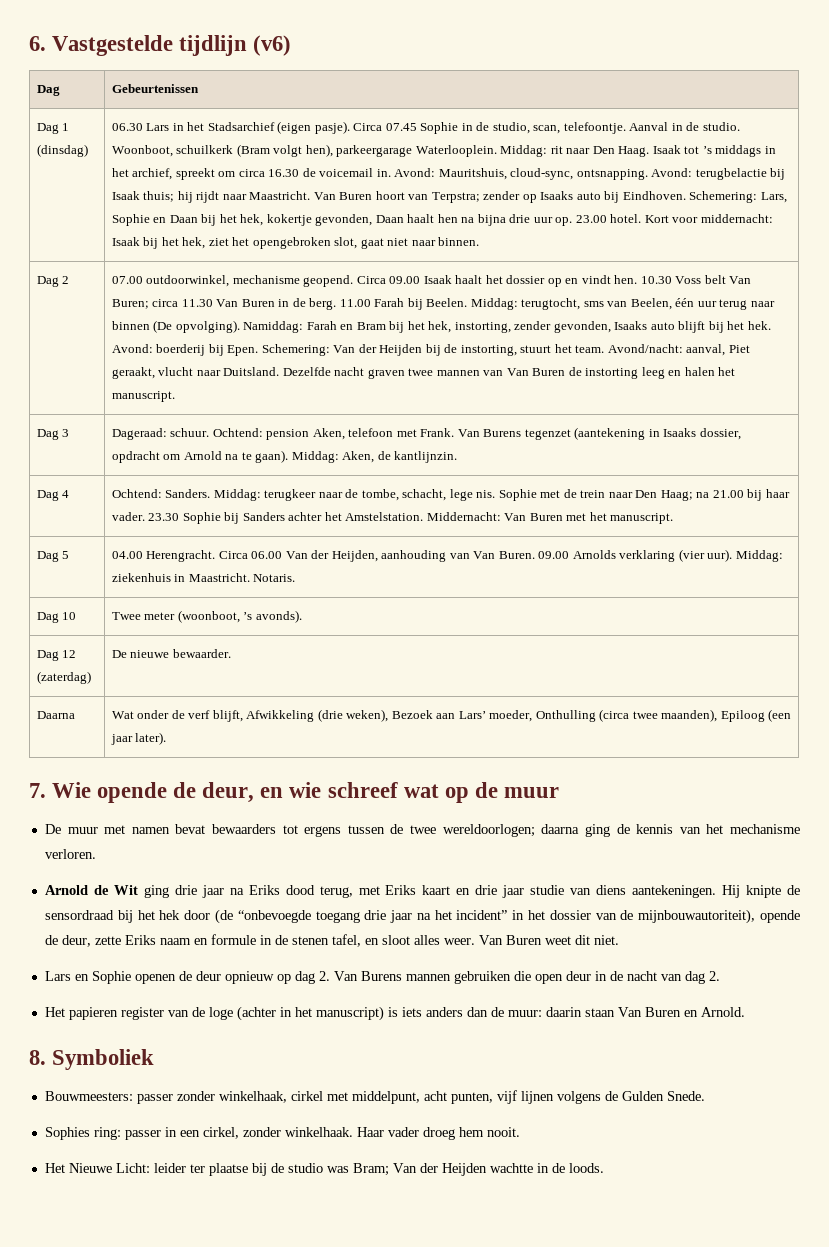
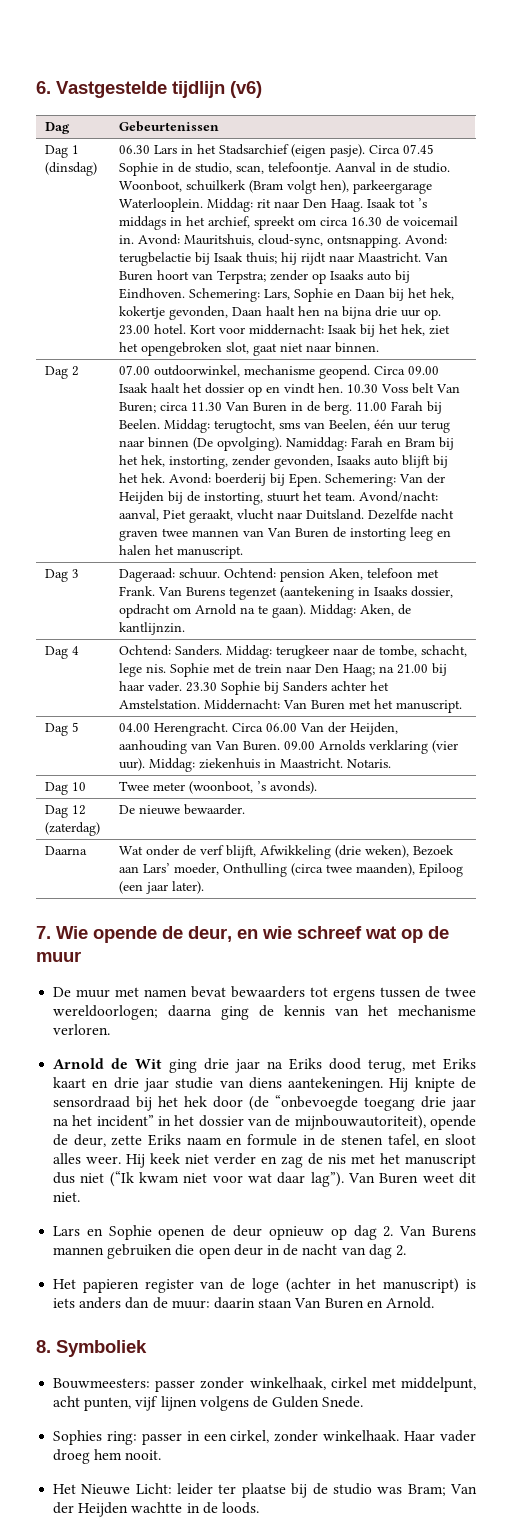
+ Hij keek niet verder en zag de nis met het manuscript dus niet (“Ik kwam niet voor wat daar lag”).

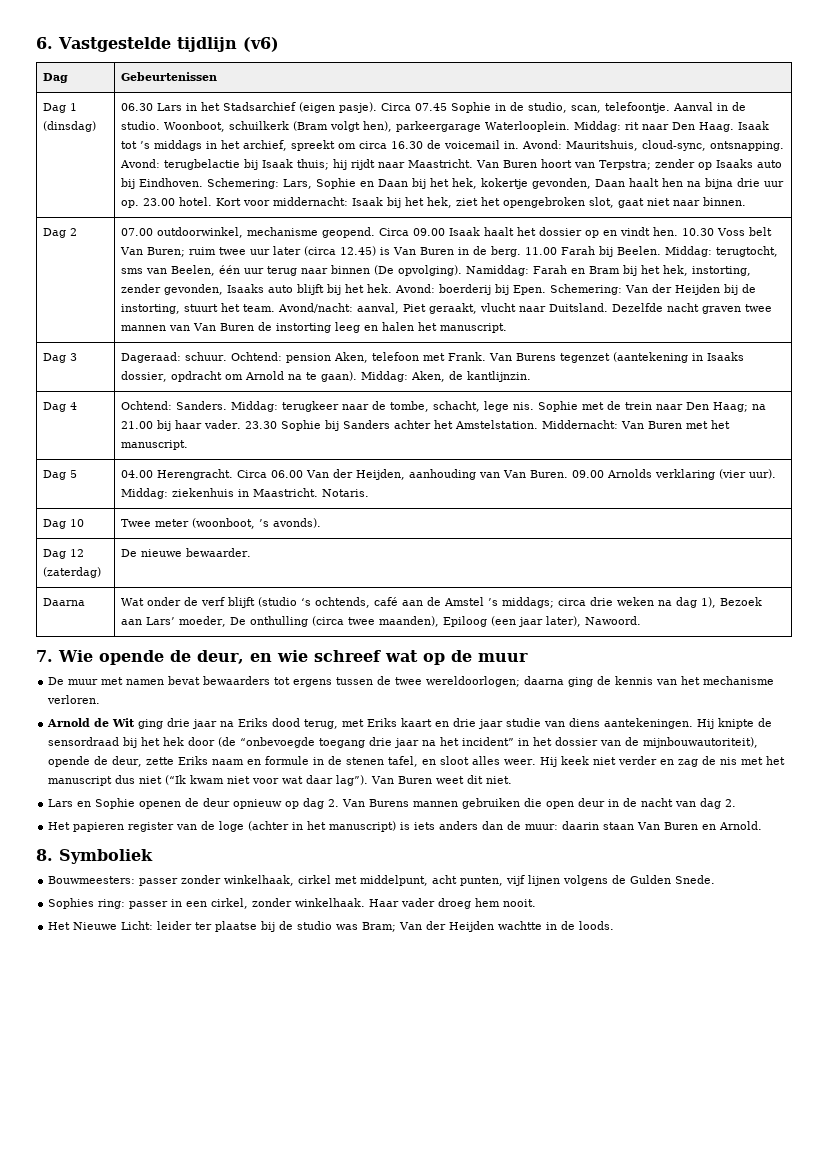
- 10.30 Voss belt Van Buren; circa 11.30 Van Buren in de berg.
+ 10.30 Voss belt Van Buren; ruim twee uur later (circa 12.45) is Van Buren in de berg.
- Daarna | Wat onder de verf blijft, Afwikkeling (drie weken), Bezoek aan Lars’ moeder, Onthulling (circa twee maanden), Epiloog (een jaar later).
+ Daarna | Wat onder de verf blijft (studio ‘s ochtends, café aan de Amstel ’s middags; circa drie weken na dag 1), Bezoek aan Lars’ moeder, De onthulling (circa twee maanden), Epiloog (een jaar later), Nawoord.

